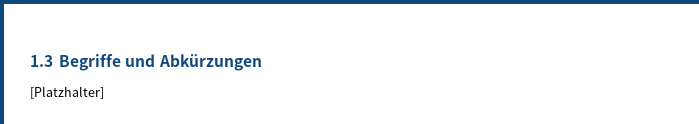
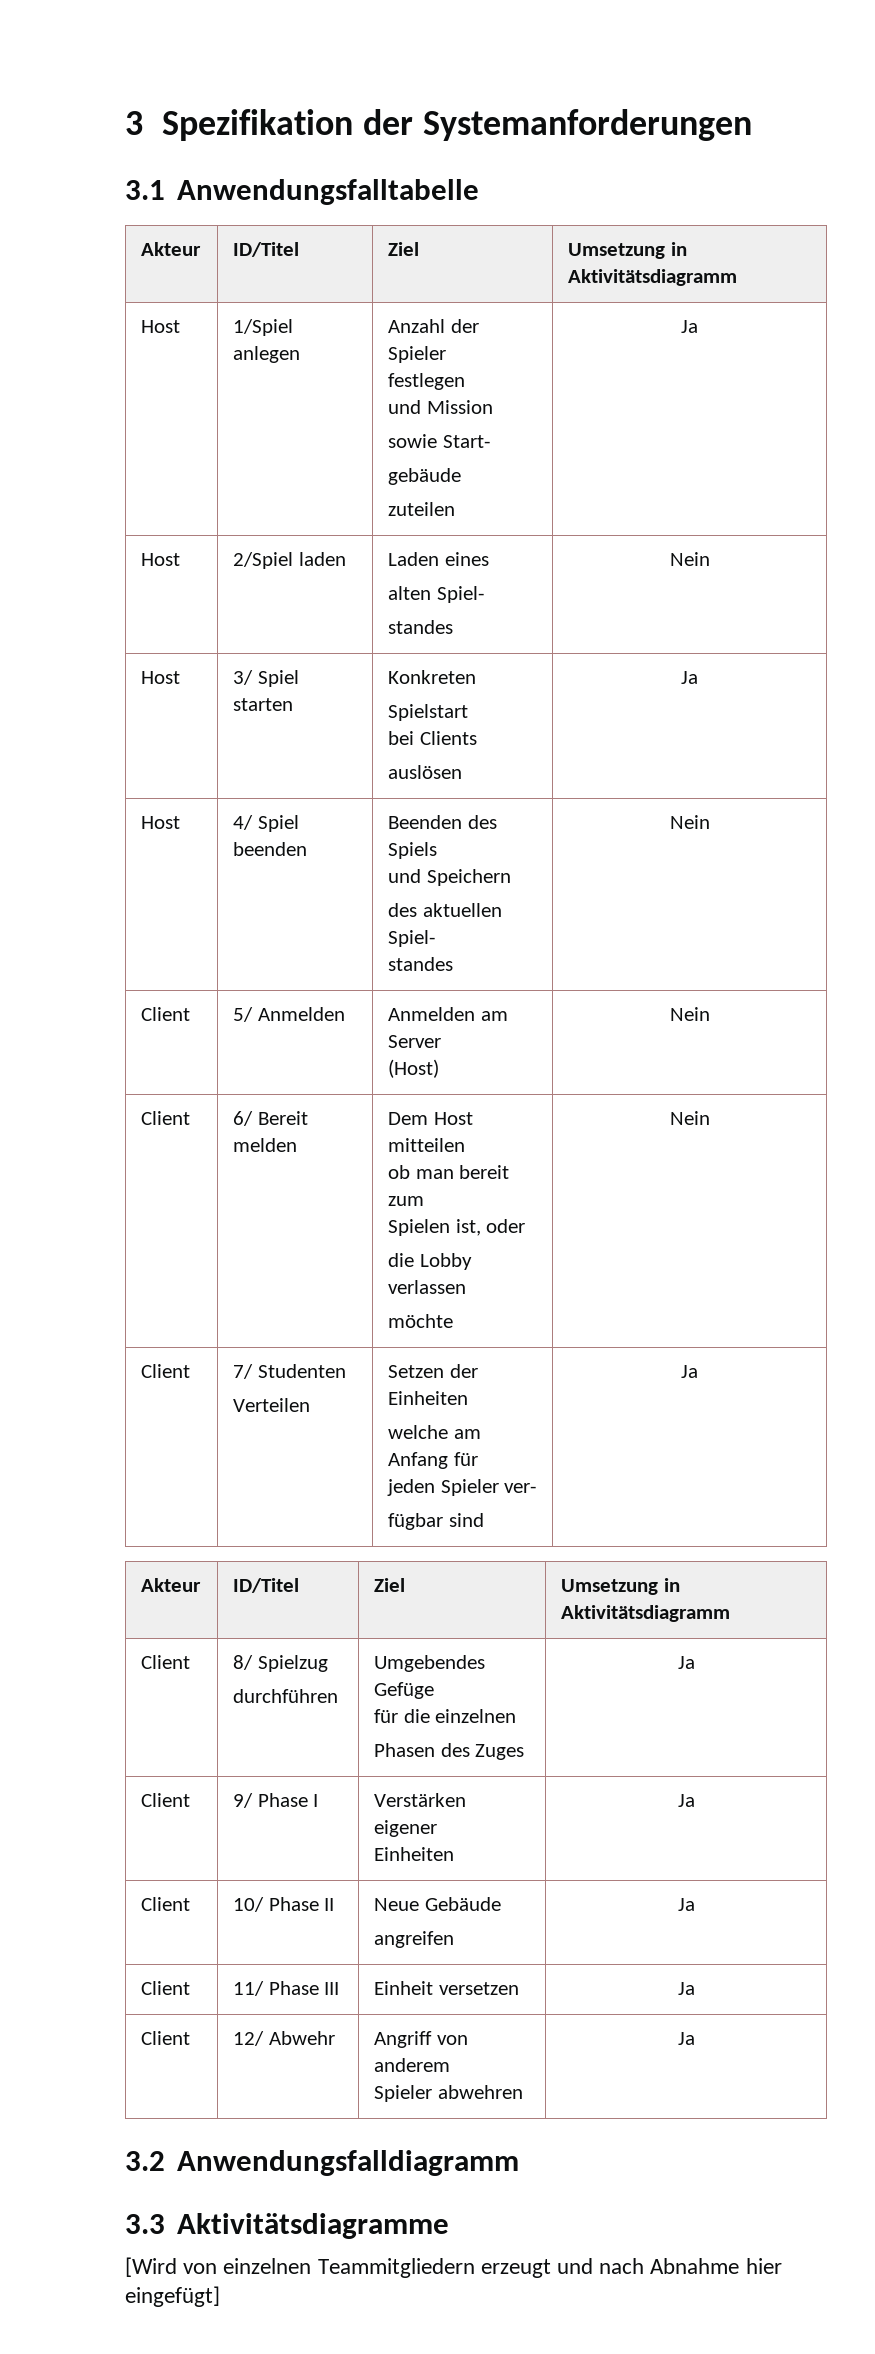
- 1.3 Begriffe und Abkürzungen
- [Platzhalter]
+ 3 Spezifikation der Systemanforderungen
+ 3.1 Anwendungsfalltabelle
+ Akteur | ID/Titel | Ziel | Umsetzung in Aktivitätsdiagramm
+ Host | 1/Spiel anlegen | Anzahl der Spieler
+ festlegen
+ und Mission
+ sowie Start-
+ gebäude
+ zuteilen | Ja
+ Host | 2/Spiel laden | Laden eines
+ alten Spiel-
+ standes | Nein
+ Host | 3/ Spiel starten | Konkreten
+ Spielstart
+ bei Clients
+ auslösen | Ja
+ Host | 4/ Spiel beenden | Beenden des Spiels
+ und Speichern
+ des aktuellen Spiel-
+ standes | Nein
+ Client | 5/ Anmelden | Anmelden am Server
+ (Host) | Nein
+ Client | 6/ Bereit melden | Dem Host mitteilen
+ ob man bereit zum
+ Spielen ist, oder
+ die Lobby verlassen
+ möchte | Nein
+ Client | 7/ Studenten
+ Verteilen | Setzen der Einheiten
+ welche am Anfang für
+ jeden Spieler ver-
+ fügbar sind | Ja
+ Akteur | ID/Titel | Ziel | Umsetzung in Aktivitätsdiagramm
+ Client | 8/ Spielzug
+ durchführen | Umgebendes Gefüge
+ für die einzelnen
+ Phasen des Zuges | Ja
+ Client | 9/ Phase I | Verstärken eigener
+ Einheiten | Ja
+ Client | 10/ Phase II | Neue Gebäude
+ angreifen | Ja
+ Client | 11/ Phase III | Einheit versetzen | Ja
+ Client | 12/ Abwehr | Angriff von anderem
+ Spieler abwehren | Ja
+ 3.2 Anwendungsfalldiagramm
+ 3.3 Aktivitätsdiagramme
+ [Wird von einzelnen Teammitgliedern erzeugt und nach Abnahme hier eingefügt]

